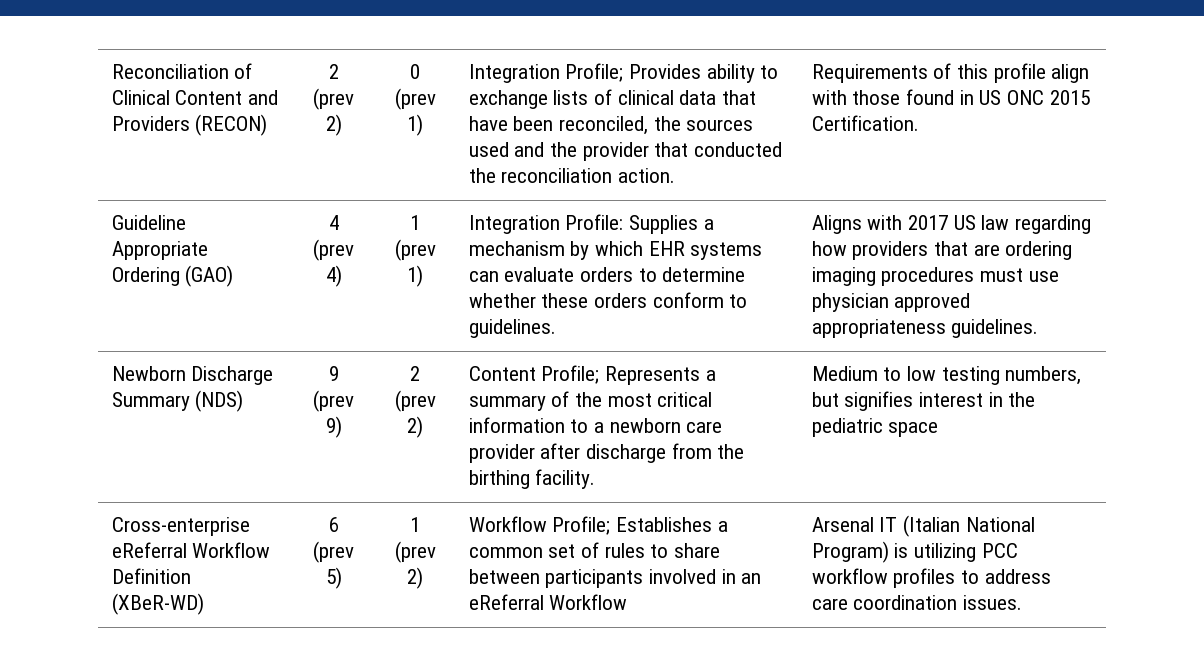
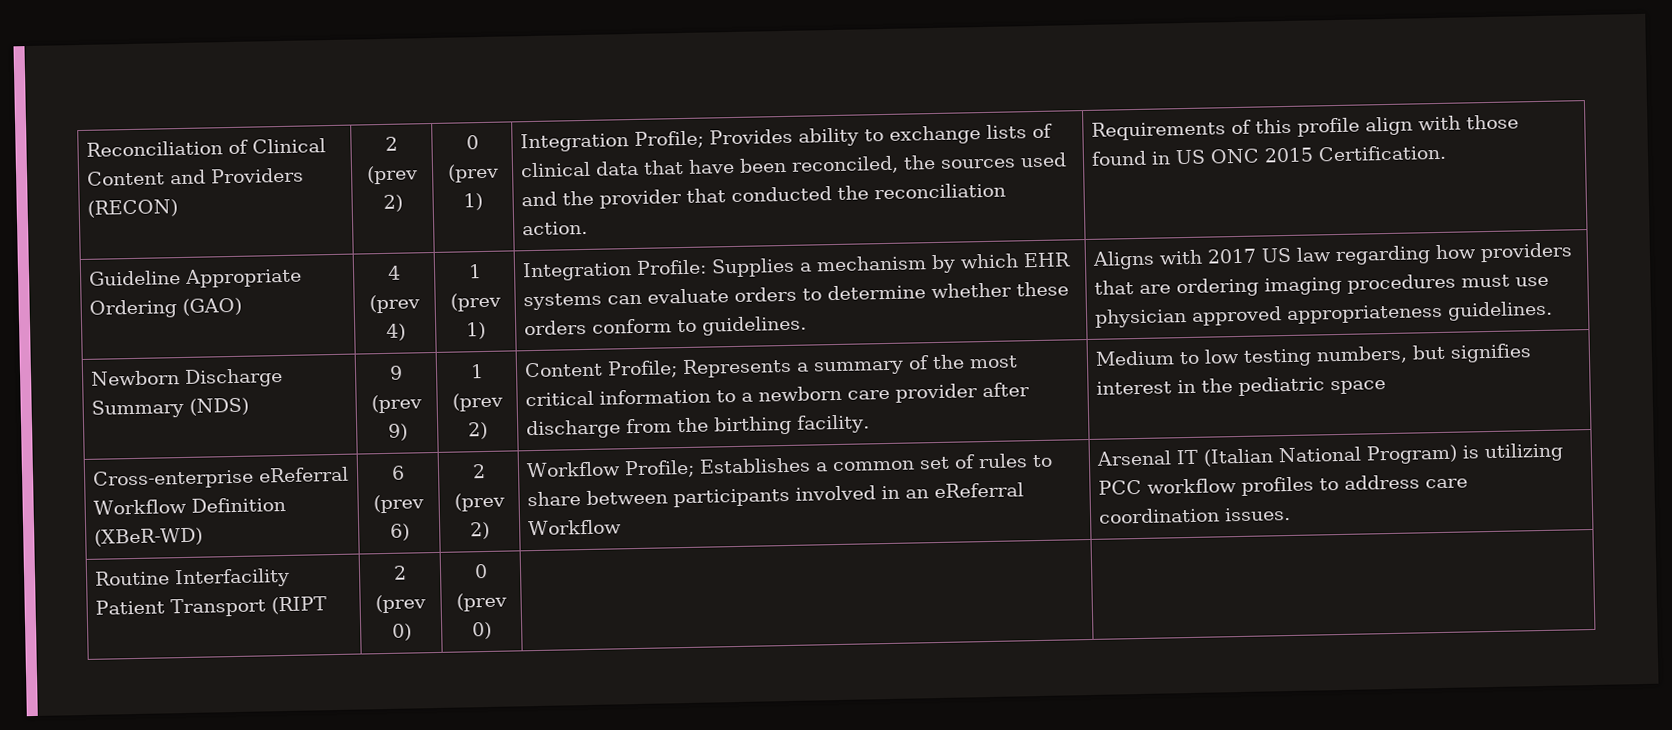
- 9 (prev 9) | 2 (prev 2)
+ 9 (prev 9) | 1 (prev 2)
- 6 (prev 5) | 1 (prev 2)
+ 6 (prev 6) | 2 (prev 2)
+ Routine Interfacility Patient Transport (RIPT | 2 (prev 0) | 0 (prev 0) | |

